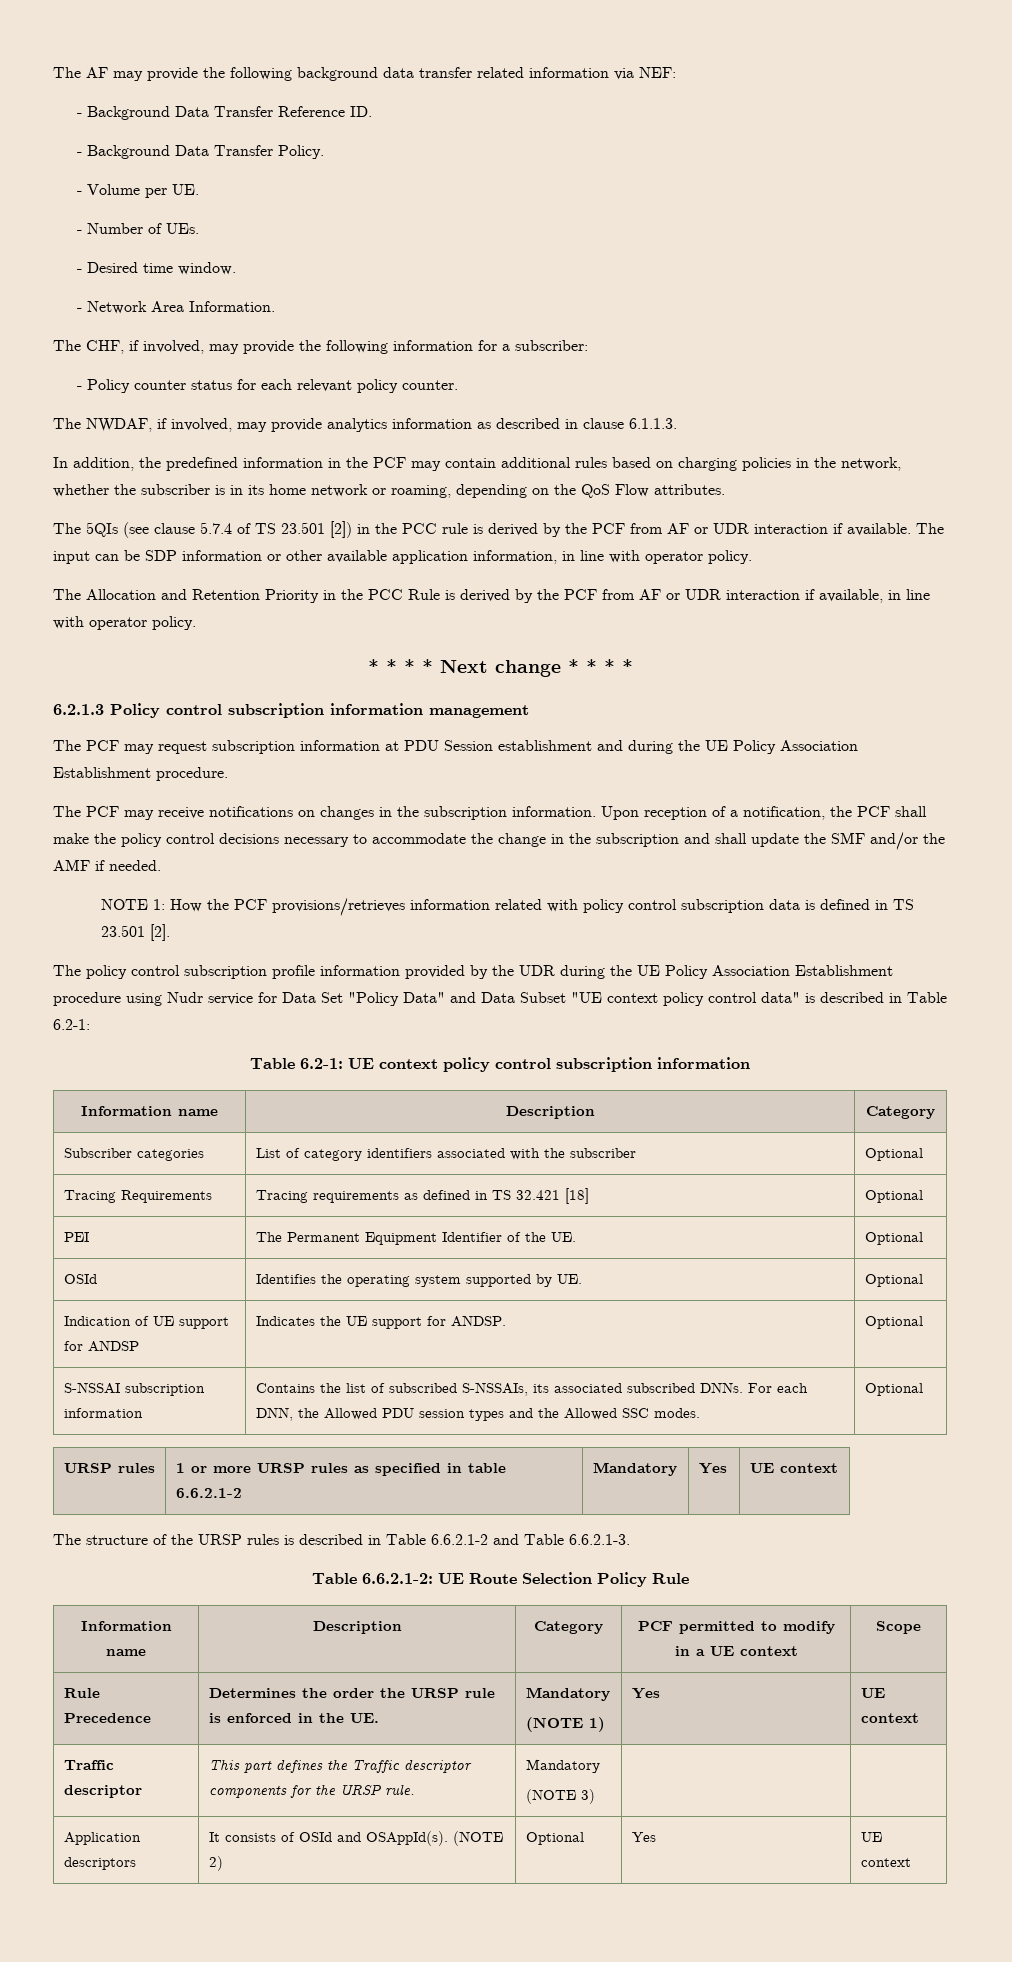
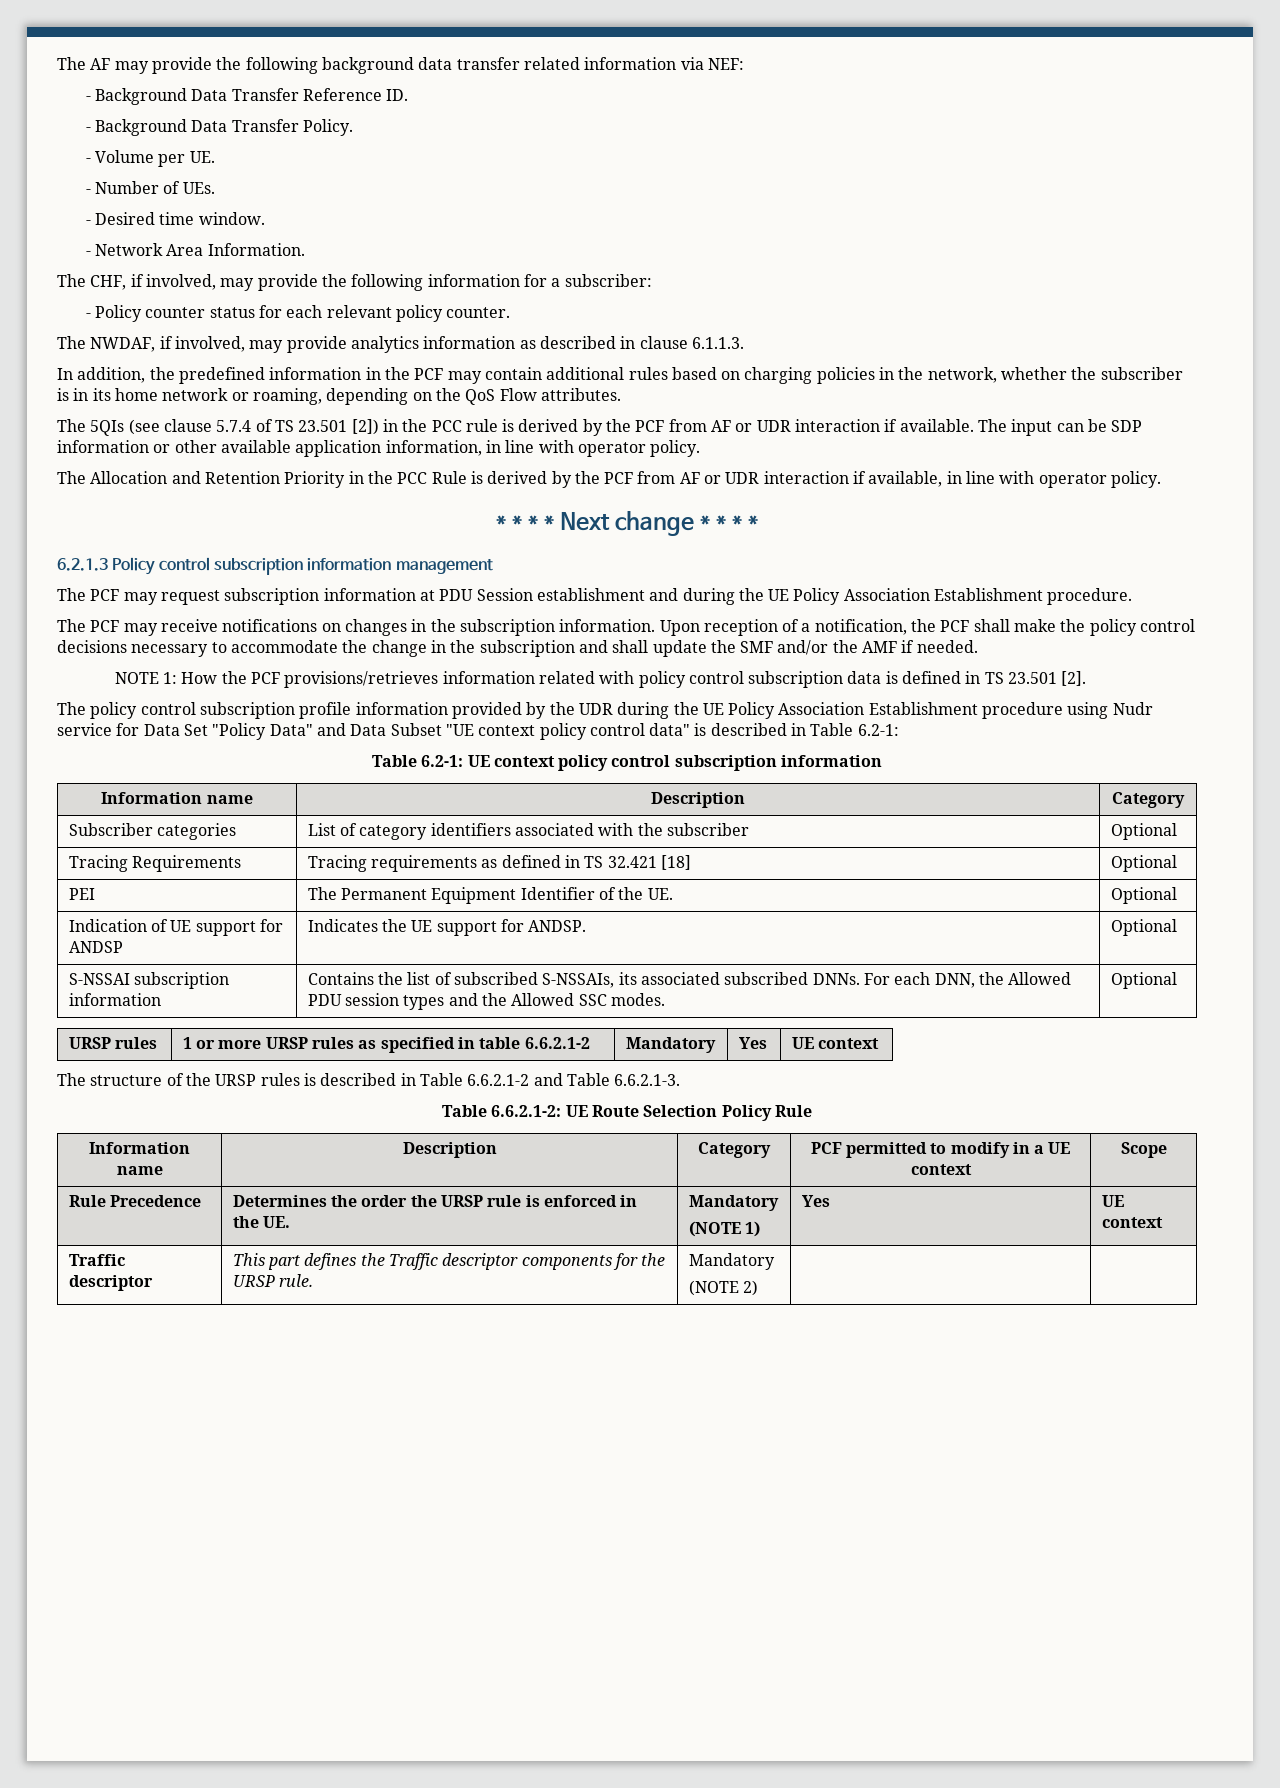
- OSId | Identifies the operating system supported by UE. | Optional
  Traffic descriptor | This part defines the Traffic descriptor components for the URSP rule. | Mandatory
- (NOTE 3) | |
- Application descriptors | It consists of OSId and OSAppId(s). (NOTE 2) | Optional | Yes | UE context
+ (NOTE 2) | |

